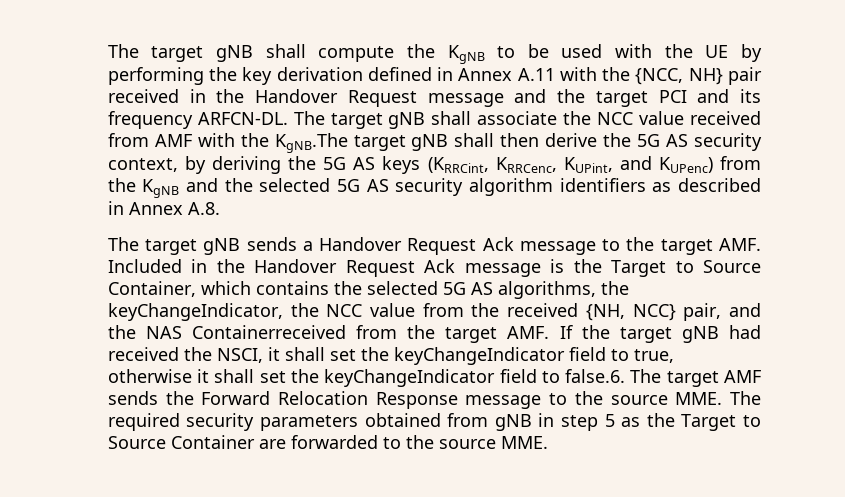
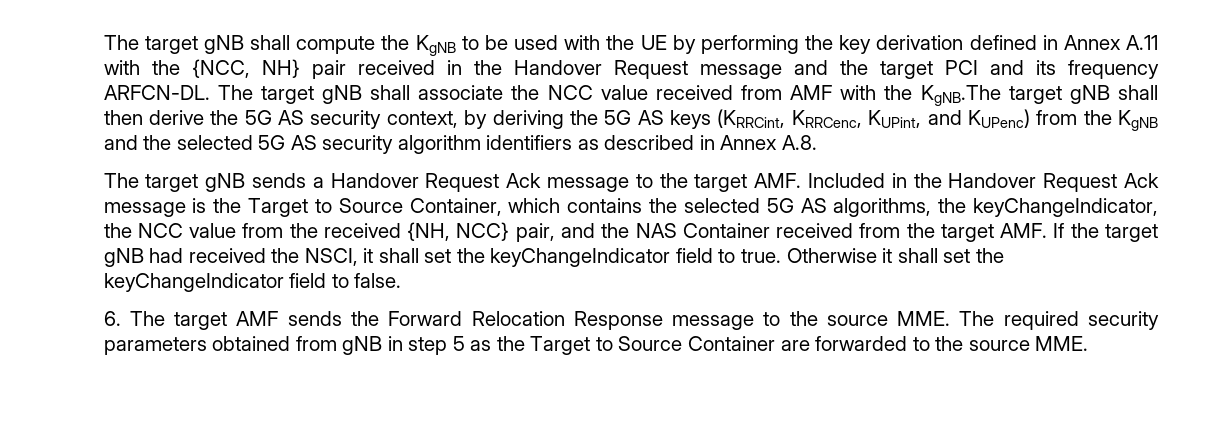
- The target gNB sends a Handover Request Ack message to the target AMF. Included in the Handover Request Ack message is the Target to Source Container, which contains the selected 5G AS algorithms, the keyChangeIndicator, the NCC value from the received {NH, NCC} pair, and the NAS Containerreceived from the target AMF. If the target gNB had received the NSCI, it shall set the keyChangeIndicator field to true, otherwise it shall set the keyChangeIndicator field to false.6. The target AMF sends the Forward Relocation Response message to the source MME. The required security parameters obtained from gNB in step 5 as the Target to Source Container are forwarded to the source MME.
+ The target gNB sends a Handover Request Ack message to the target AMF. Included in the Handover Request Ack message is the Target to Source Container, which contains the selected 5G AS algorithms, the keyChangeIndicator, the NCC value from the received {NH, NCC} pair, and the NAS Container received from the target AMF. If the target gNB had received the NSCI, it shall set the keyChangeIndicator field to true. Otherwise it shall set the keyChangeIndicator field to false.
+ 6. The target AMF sends the Forward Relocation Response message to the source MME. The required security parameters obtained from gNB in step 5 as the Target to Source Container are forwarded to the source MME.

